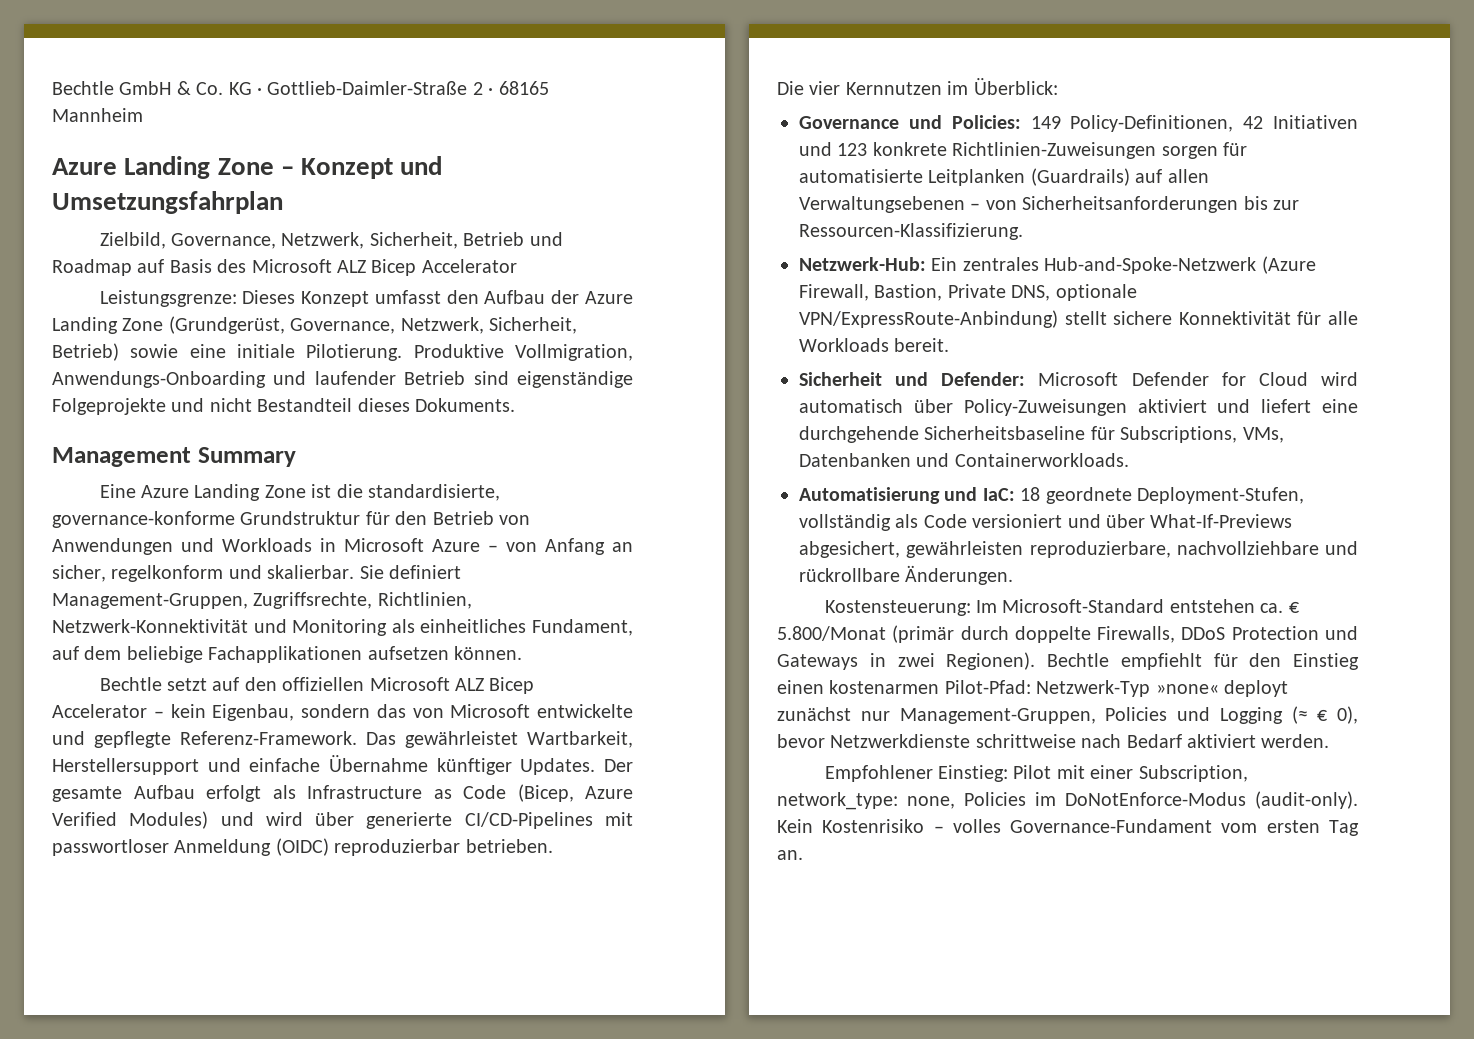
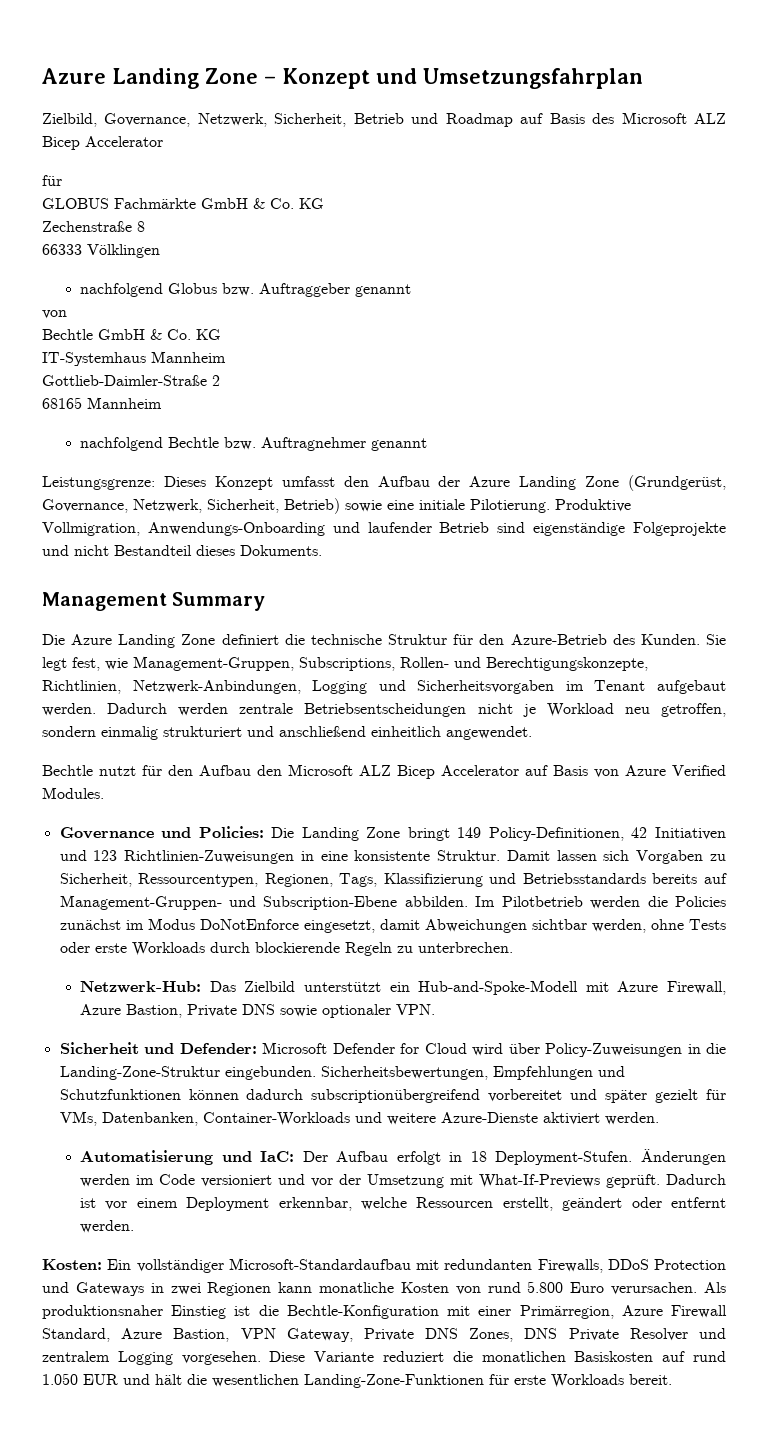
- Bechtle GmbH & Co. KG · Gottlieb-Daimler-Straße 2 · 68165 Mannheim
  Zielbild, Governance, Netzwerk, Sicherheit, Betrieb und Roadmap auf Basis des Microsoft ALZ Bicep Accelerator
+ für
+ GLOBUS Fachmärkte GmbH & Co. KG
+ Zechenstraße 8
+ 66333 Völklingen
+ nachfolgend Globus bzw. Auftraggeber genannt
+ von
+ Bechtle GmbH & Co. KG
+ IT-Systemhaus Mannheim
+ Gottlieb-Daimler-Straße 2
+ 68165 Mannheim
+ nachfolgend Bechtle bzw. Auftragnehmer genannt
- Eine Azure Landing Zone ist die standardisierte, governance-konforme Grundstruktur für den Betrieb von Anwendungen und Workloads in Microsoft Azure – von Anfang an sicher, regelkonform und skalierbar. Sie definiert Management-Gruppen, Zugriffsrechte, Richtlinien, Netzwerk-Konnektivität und Monitoring als einheitliches Fundament, auf dem beliebige Fachapplikationen aufsetzen können.
- Bechtle setzt auf den offiziellen Microsoft ALZ Bicep Accelerator – kein Eigenbau, sondern das von Microsoft entwickelte und gepflegte Referenz-Framework. Das gewährleistet Wartbarkeit, Herstellersupport und einfache Übernahme künftiger Updates. Der gesamte Aufbau erfolgt als Infrastructure as Code (Bicep, Azure Verified Modules) und wird über generierte CI/CD-Pipelines mit passwortloser Anmeldung (OIDC) reproduzierbar betrieben.
- Die vier Kernnutzen im Überblick:
+ Die Azure Landing Zone definiert die technische Struktur für den Azure-Betrieb des Kunden. Sie legt fest, wie Management-Gruppen, Subscriptions, Rollen- und Berechtigungskonzepte, Richtlinien, Netzwerk-Anbindungen, Logging und Sicherheitsvorgaben im Tenant aufgebaut werden. Dadurch werden zentrale Betriebsentscheidungen nicht je Workload neu getroffen, sondern einmalig strukturiert und anschließend einheitlich angewendet.
+ Bechtle nutzt für den Aufbau den Microsoft ALZ Bicep Accelerator auf Basis von Azure Verified Modules.
- Governance und Policies: 149 Policy-Definitionen, 42 Initiativen und 123 konkrete Richtlinien-Zuweisungen sorgen für automatisierte Leitplanken (Guardrails) auf allen Verwaltungsebenen – von Sicherheitsanforderungen bis zur Ressourcen-Klassifizierung.
- Netzwerk-Hub: Ein zentrales Hub-and-Spoke-Netzwerk (Azure Firewall, Bastion, Private DNS, optionale VPN/ExpressRoute-Anbindung) stellt sichere Konnektivität für alle Workloads bereit.
+ Governance und Policies: Die Landing Zone bringt 149 Policy-Definitionen, 42 Initiativen und 123 Richtlinien-Zuweisungen in eine konsistente Struktur. Damit lassen sich Vorgaben zu Sicherheit, Ressourcentypen, Regionen, Tags, Klassifizierung und Betriebsstandards bereits auf Management-Gruppen- und Subscription-Ebene abbilden. Im Pilotbetrieb werden die Policies zunächst im Modus DoNotEnforce eingesetzt, damit Abweichungen sichtbar werden, ohne Tests oder erste Workloads durch blockierende Regeln zu unterbrechen.
+ Netzwerk-Hub: Das Zielbild unterstützt ein Hub-and-Spoke-Modell mit Azure Firewall, Azure Bastion, Private DNS sowie optionaler VPN.
- Sicherheit und Defender: Microsoft Defender for Cloud wird automatisch über Policy-Zuweisungen aktiviert und liefert eine durchgehende Sicherheitsbaseline für Subscriptions, VMs, Datenbanken und Containerworkloads.
- Automatisierung und IaC: 18 geordnete Deployment-Stufen, vollständig als Code versioniert und über What-If-Previews abgesichert, gewährleisten reproduzierbare, nachvollziehbare und rückrollbare Änderungen.
- Kostensteuerung: Im Microsoft-Standard entstehen ca. € 5.800/Monat (primär durch doppelte Firewalls, DDoS Protection und Gateways in zwei Regionen). Bechtle empfiehlt für den Einstieg einen kostenarmen Pilot-Pfad: Netzwerk-Typ »none« deployt zunächst nur Management-Gruppen, Policies und Logging (≈ € 0), bevor Netzwerkdienste schrittweise nach Bedarf aktiviert werden.
- Empfohlener Einstieg: Pilot mit einer Subscription, network_type: none, Policies im DoNotEnforce-Modus (audit-only). Kein Kostenrisiko – volles Governance-Fundament vom ersten Tag an.
+ Sicherheit und Defender: Microsoft Defender for Cloud wird über Policy-Zuweisungen in die Landing-Zone-Struktur eingebunden. Sicherheitsbewertungen, Empfehlungen und Schutzfunktionen können dadurch subscriptionübergreifend vorbereitet und später gezielt für VMs, Datenbanken, Container-Workloads und weitere Azure-Dienste aktiviert werden.
+ Automatisierung und IaC: Der Aufbau erfolgt in 18 Deployment-Stufen. Änderungen werden im Code versioniert und vor der Umsetzung mit What-If-Previews geprüft. Dadurch ist vor einem Deployment erkennbar, welche Ressourcen erstellt, geändert oder entfernt werden.
+ Kosten: Ein vollständiger Microsoft-Standardaufbau mit redundanten Firewalls, DDoS Protection und Gateways in zwei Regionen kann monatliche Kosten von rund 5.800 Euro verursachen. Als produktionsnaher Einstieg ist die Bechtle-Konfiguration mit einer Primärregion, Azure Firewall Standard, Azure Bastion, VPN Gateway, Private DNS Zones, DNS Private Resolver und zentralem Logging vorgesehen. Diese Variante reduziert die monatlichen Basiskosten auf rund 1.050 EUR und hält die wesentlichen Landing-Zone-Funktionen für erste Workloads bereit.

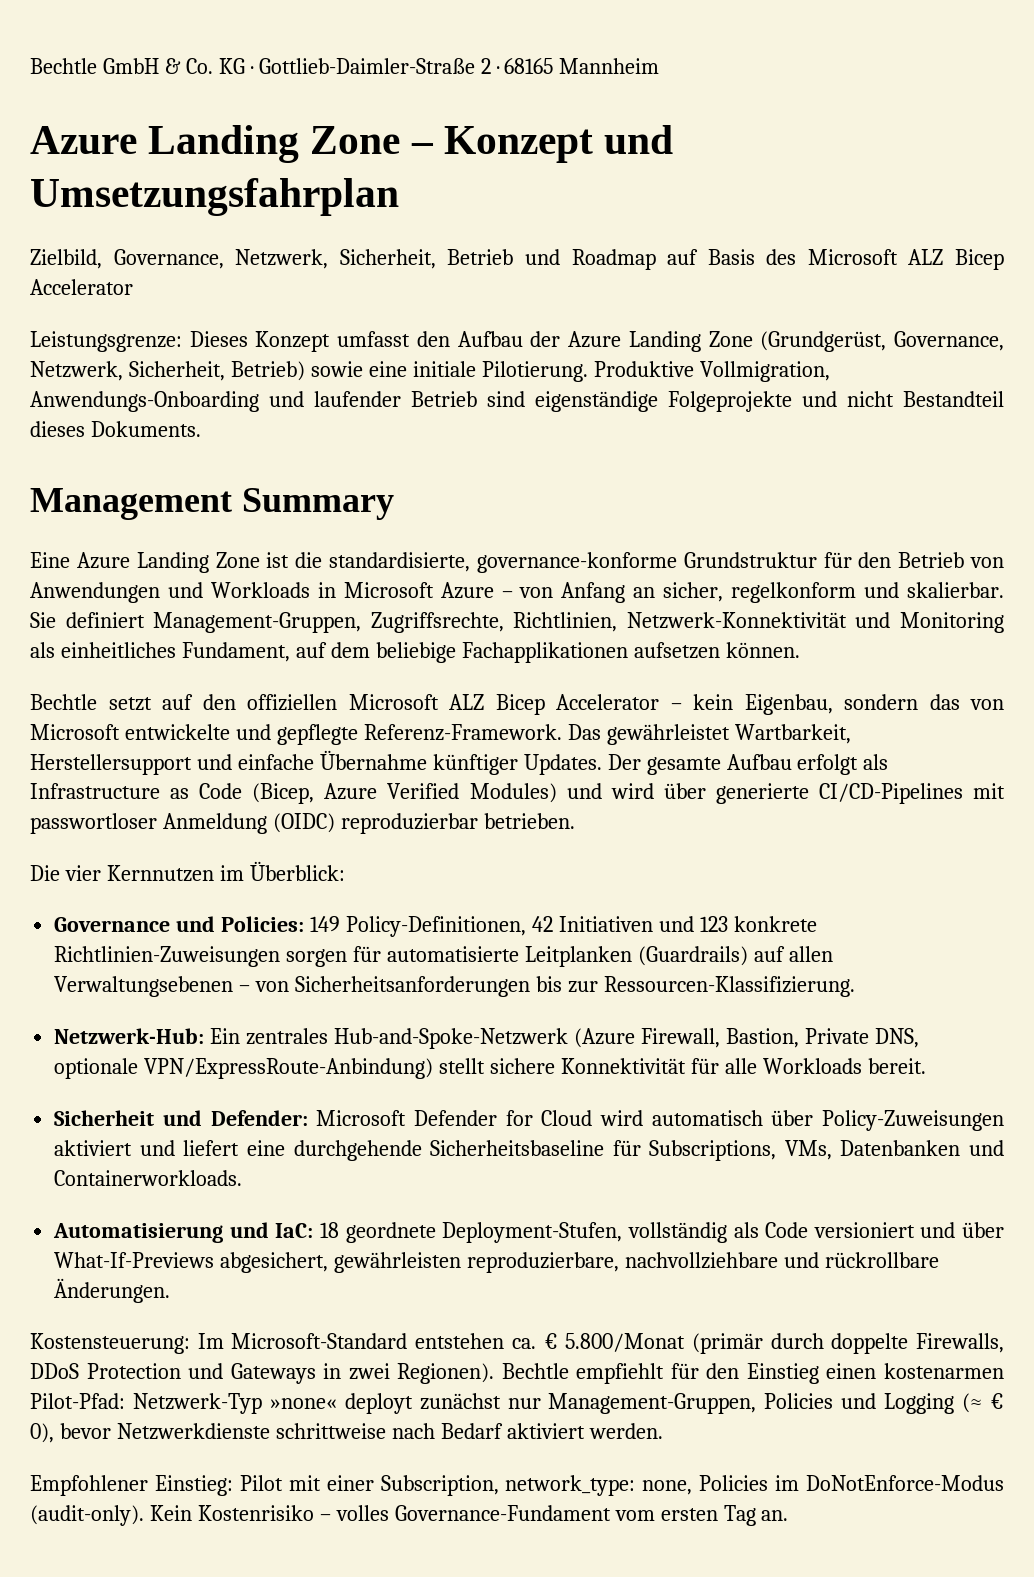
+ Bechtle GmbH & Co. KG · Gottlieb-Daimler-Straße 2 · 68165 Mannheim
  Zielbild, Governance, Netzwerk, Sicherheit, Betrieb und Roadmap auf Basis des Microsoft ALZ Bicep Accelerator
- für
- GLOBUS Fachmärkte GmbH & Co. KG
- Zechenstraße 8
- 66333 Völklingen
- nachfolgend Globus bzw. Auftraggeber genannt
- von
- Bechtle GmbH & Co. KG
- IT-Systemhaus Mannheim
- Gottlieb-Daimler-Straße 2
- 68165 Mannheim
- nachfolgend Bechtle bzw. Auftragnehmer genannt
- Die Azure Landing Zone definiert die technische Struktur für den Azure-Betrieb des Kunden. Sie legt fest, wie Management-Gruppen, Subscriptions, Rollen- und Berechtigungskonzepte, Richtlinien, Netzwerk-Anbindungen, Logging und Sicherheitsvorgaben im Tenant aufgebaut werden. Dadurch werden zentrale Betriebsentscheidungen nicht je Workload neu getroffen, sondern einmalig strukturiert und anschließend einheitlich angewendet.
- Bechtle nutzt für den Aufbau den Microsoft ALZ Bicep Accelerator auf Basis von Azure Verified Modules.
+ Eine Azure Landing Zone ist die standardisierte, governance-konforme Grundstruktur für den Betrieb von Anwendungen und Workloads in Microsoft Azure – von Anfang an sicher, regelkonform und skalierbar. Sie definiert Management-Gruppen, Zugriffsrechte, Richtlinien, Netzwerk-Konnektivität und Monitoring als einheitliches Fundament, auf dem beliebige Fachapplikationen aufsetzen können.
+ Bechtle setzt auf den offiziellen Microsoft ALZ Bicep Accelerator – kein Eigenbau, sondern das von Microsoft entwickelte und gepflegte Referenz-Framework. Das gewährleistet Wartbarkeit, Herstellersupport und einfache Übernahme künftiger Updates. Der gesamte Aufbau erfolgt als Infrastructure as Code (Bicep, Azure Verified Modules) und wird über generierte CI/CD-Pipelines mit passwortloser Anmeldung (OIDC) reproduzierbar betrieben.
+ Die vier Kernnutzen im Überblick:
- Governance und Policies: Die Landing Zone bringt 149 Policy-Definitionen, 42 Initiativen und 123 Richtlinien-Zuweisungen in eine konsistente Struktur. Damit lassen sich Vorgaben zu Sicherheit, Ressourcentypen, Regionen, Tags, Klassifizierung und Betriebsstandards bereits auf Management-Gruppen- und Subscription-Ebene abbilden. Im Pilotbetrieb werden die Policies zunächst im Modus DoNotEnforce eingesetzt, damit Abweichungen sichtbar werden, ohne Tests oder erste Workloads durch blockierende Regeln zu unterbrechen.
- Netzwerk-Hub: Das Zielbild unterstützt ein Hub-and-Spoke-Modell mit Azure Firewall, Azure Bastion, Private DNS sowie optionaler VPN.
+ Governance und Policies: 149 Policy-Definitionen, 42 Initiativen und 123 konkrete Richtlinien-Zuweisungen sorgen für automatisierte Leitplanken (Guardrails) auf allen Verwaltungsebenen – von Sicherheitsanforderungen bis zur Ressourcen-Klassifizierung.
+ Netzwerk-Hub: Ein zentrales Hub-and-Spoke-Netzwerk (Azure Firewall, Bastion, Private DNS, optionale VPN/ExpressRoute-Anbindung) stellt sichere Konnektivität für alle Workloads bereit.
- Sicherheit und Defender: Microsoft Defender for Cloud wird über Policy-Zuweisungen in die Landing-Zone-Struktur eingebunden. Sicherheitsbewertungen, Empfehlungen und Schutzfunktionen können dadurch subscriptionübergreifend vorbereitet und später gezielt für VMs, Datenbanken, Container-Workloads und weitere Azure-Dienste aktiviert werden.
- Automatisierung und IaC: Der Aufbau erfolgt in 18 Deployment-Stufen. Änderungen werden im Code versioniert und vor der Umsetzung mit What-If-Previews geprüft. Dadurch ist vor einem Deployment erkennbar, welche Ressourcen erstellt, geändert oder entfernt werden.
- Kosten: Ein vollständiger Microsoft-Standardaufbau mit redundanten Firewalls, DDoS Protection und Gateways in zwei Regionen kann monatliche Kosten von rund 5.800 Euro verursachen. Als produktionsnaher Einstieg ist die Bechtle-Konfiguration mit einer Primärregion, Azure Firewall Standard, Azure Bastion, VPN Gateway, Private DNS Zones, DNS Private Resolver und zentralem Logging vorgesehen. Diese Variante reduziert die monatlichen Basiskosten auf rund 1.050 EUR und hält die wesentlichen Landing-Zone-Funktionen für erste Workloads bereit.
+ Sicherheit und Defender: Microsoft Defender for Cloud wird automatisch über Policy-Zuweisungen aktiviert und liefert eine durchgehende Sicherheitsbaseline für Subscriptions, VMs, Datenbanken und Containerworkloads.
+ Automatisierung und IaC: 18 geordnete Deployment-Stufen, vollständig als Code versioniert und über What-If-Previews abgesichert, gewährleisten reproduzierbare, nachvollziehbare und rückrollbare Änderungen.
+ Kostensteuerung: Im Microsoft-Standard entstehen ca. € 5.800/Monat (primär durch doppelte Firewalls, DDoS Protection und Gateways in zwei Regionen). Bechtle empfiehlt für den Einstieg einen kostenarmen Pilot-Pfad: Netzwerk-Typ »none« deployt zunächst nur Management-Gruppen, Policies und Logging (≈ € 0), bevor Netzwerkdienste schrittweise nach Bedarf aktiviert werden.
+ Empfohlener Einstieg: Pilot mit einer Subscription, network_type: none, Policies im DoNotEnforce-Modus (audit-only). Kein Kostenrisiko – volles Governance-Fundament vom ersten Tag an.

